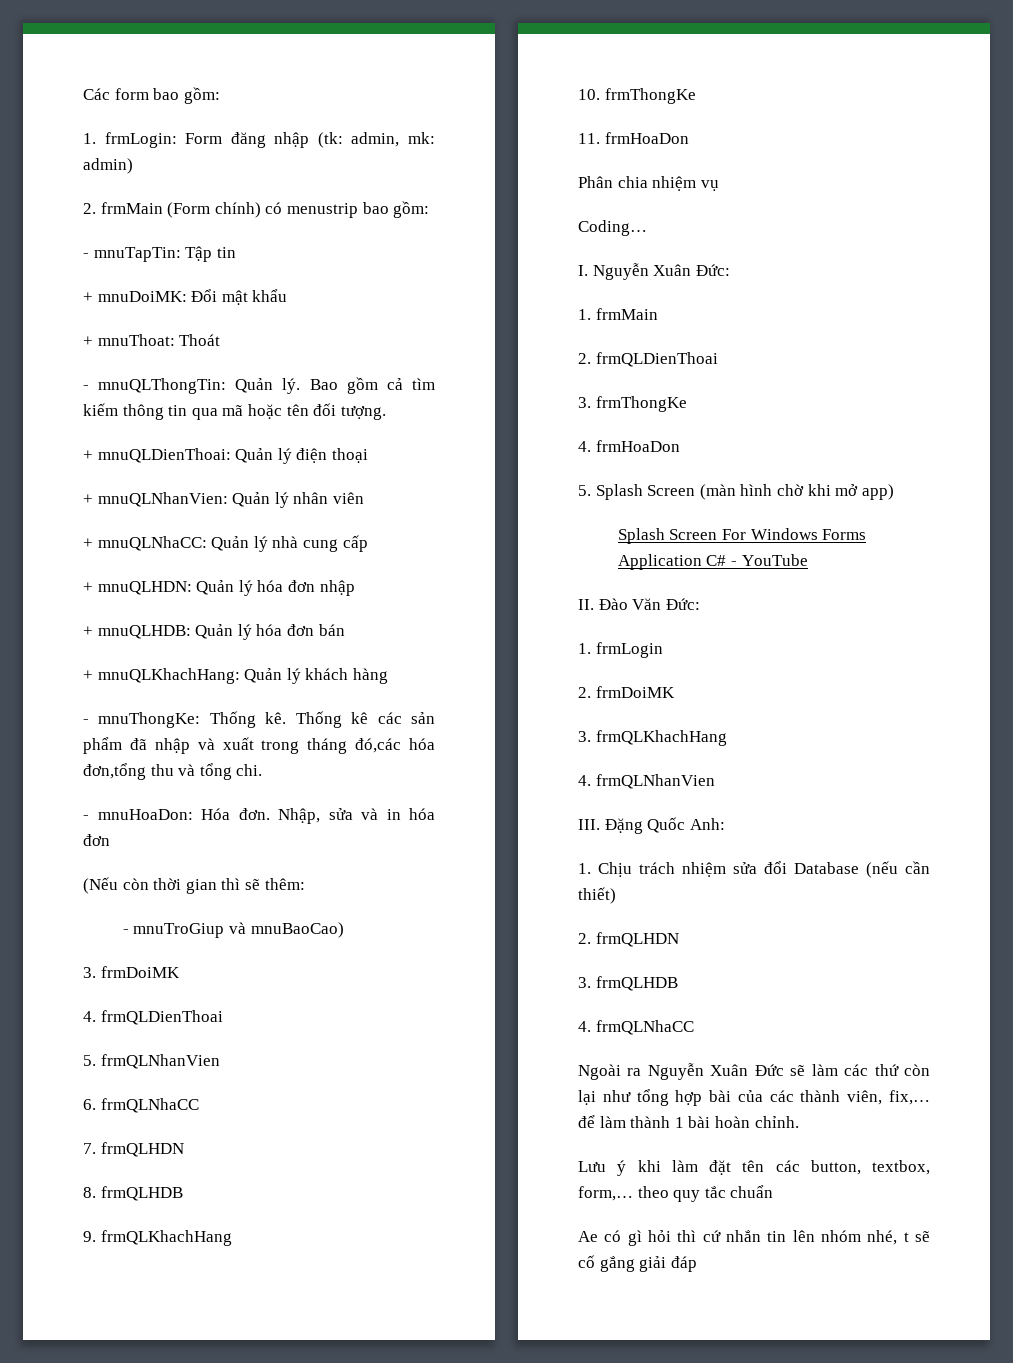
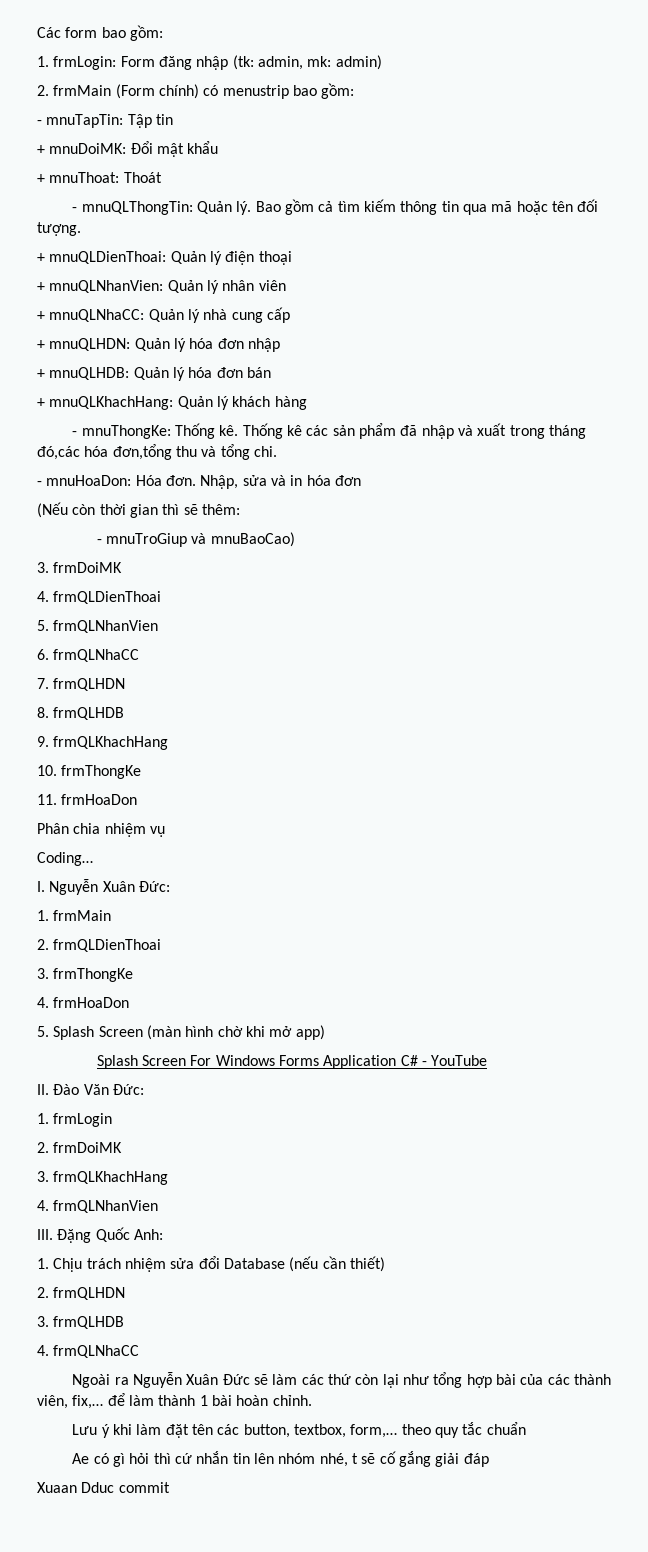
+ Xuaan Dduc commit

